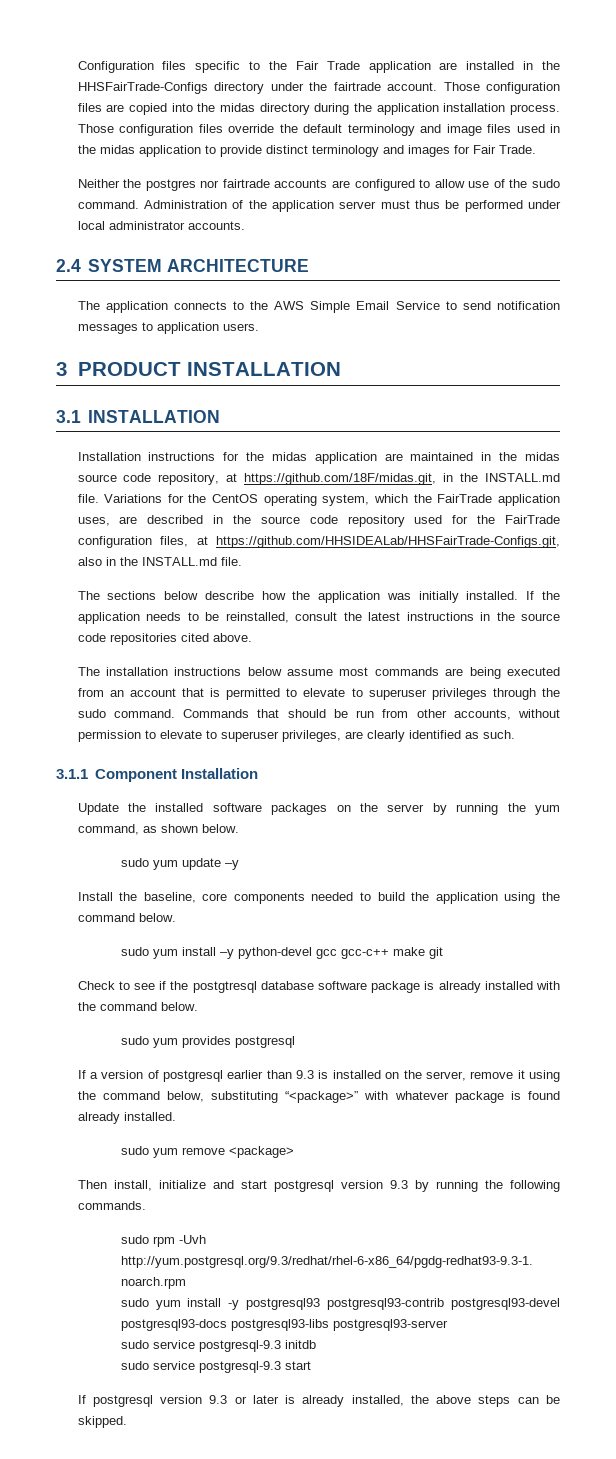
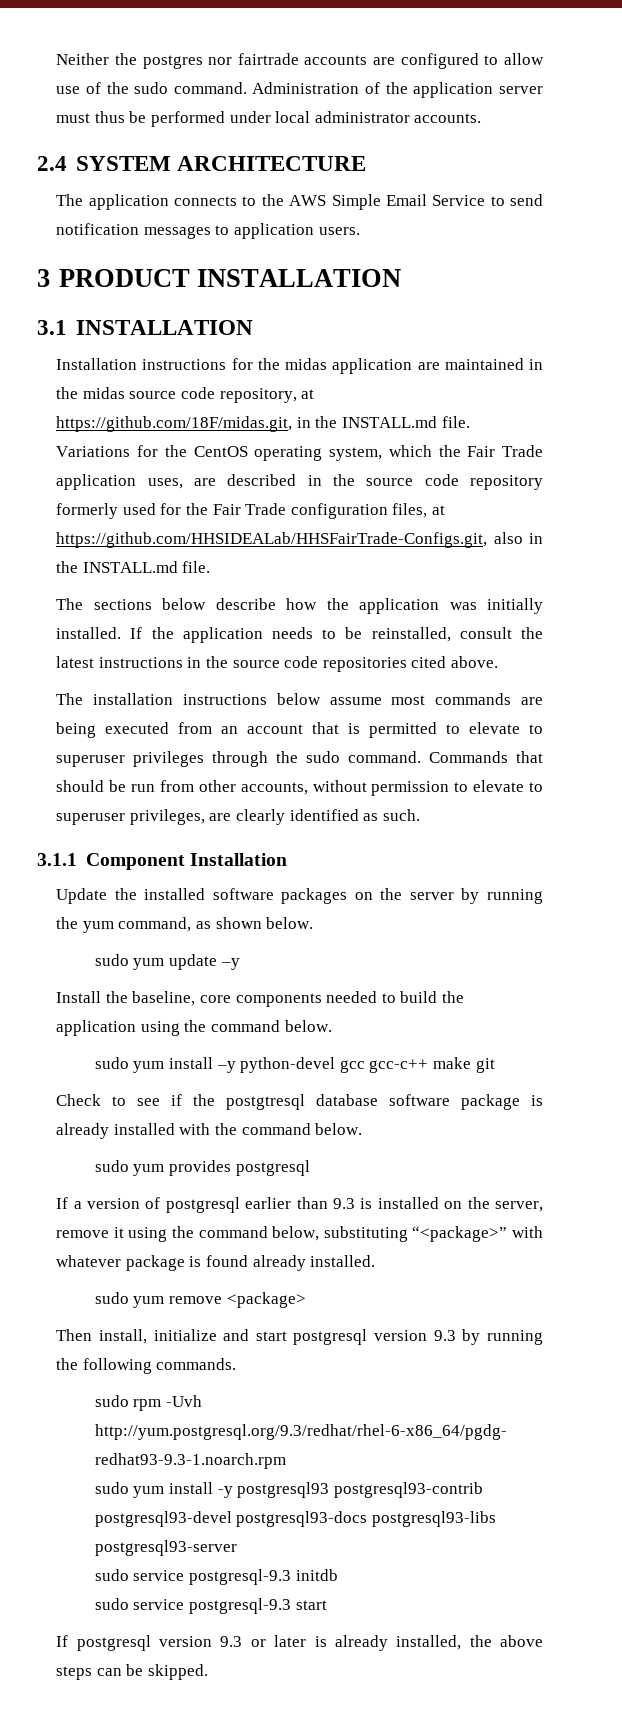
- Configuration files specific to the Fair Trade application are installed in the HHSFairTrade-Configs directory under the fairtrade account. Those configuration files are copied into the midas directory during the application installation process. Those configuration files override the default terminology and image files used in the midas application to provide distinct terminology and images for Fair Trade.
- Variations for the CentOS operating system, which the FairTrade application uses, are described in the source code repository used for the FairTrade configuration files, at https://github.com/HHSIDEALab/HHSFairTrade-Configs.git, also in the INSTALL.md file.
+ Variations for the CentOS operating system, which the Fair Trade application uses, are described in the source code repository formerly used for the Fair Trade configuration files, at https://github.com/HHSIDEALab/HHSFairTrade-Configs.git, also in the INSTALL.md file.

